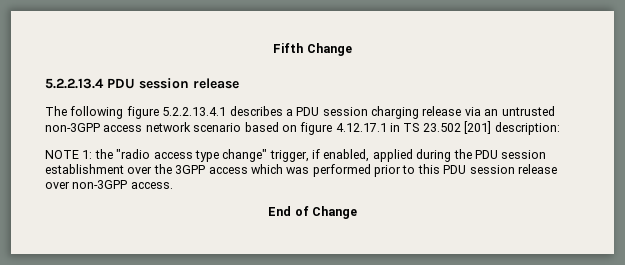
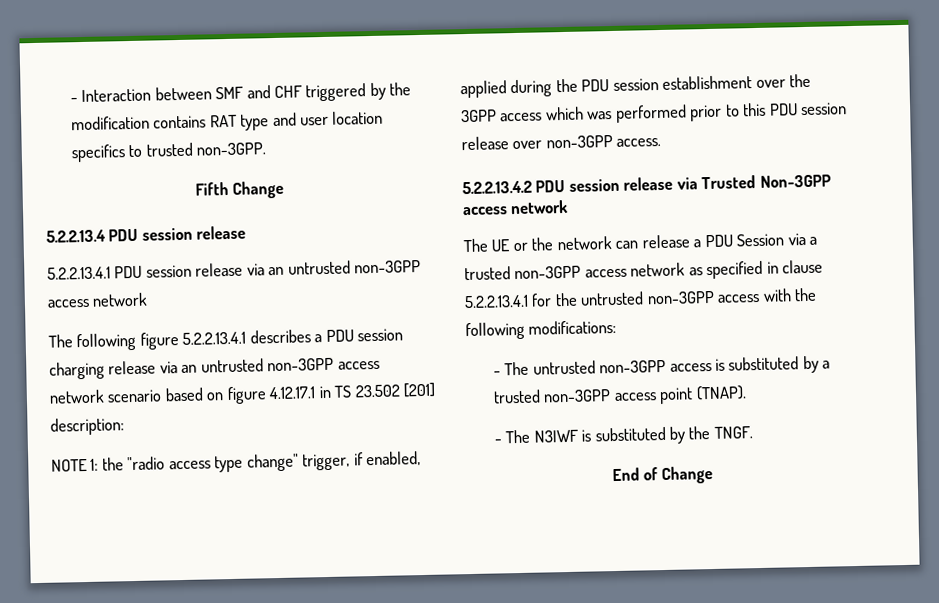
+ - Interaction between SMF and CHF triggered by the modification contains RAT type and user location specifics to trusted non-3GPP.
+ 5.2.2.13.4.1 PDU session release via an untrusted non-3GPP access network
+ 5.2.2.13.4.2 PDU session release via Trusted Non-3GPP access network
+ The UE or the network can release a PDU Session via a trusted non-3GPP access network as specified in clause 5.2.2.13.4.1 for the untrusted non-3GPP access with the following modifications:
+ - The untrusted non-3GPP access is substituted by a trusted non-3GPP access point (TNAP).
+ - The N3IWF is substituted by the TNGF.

